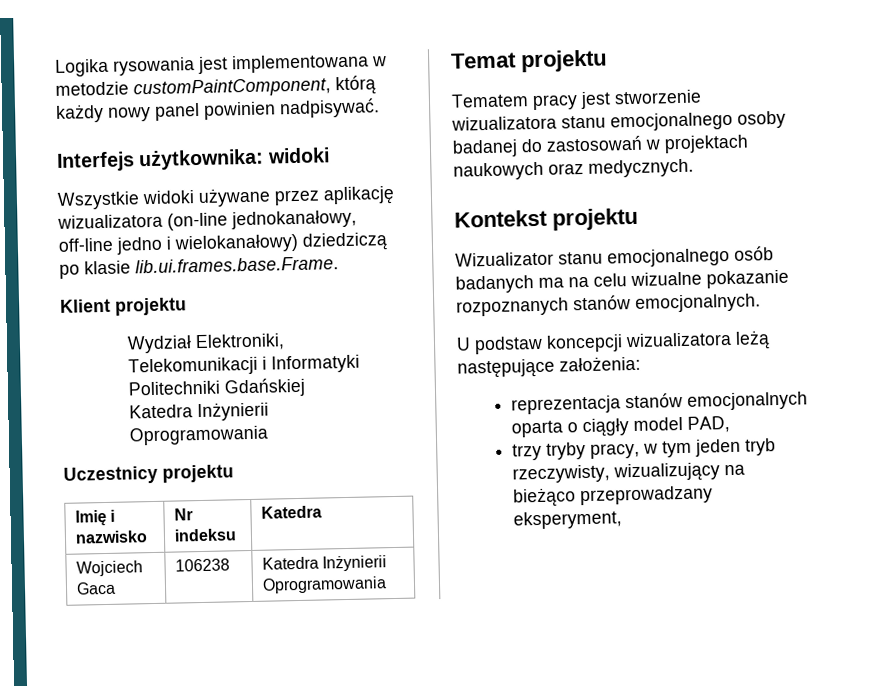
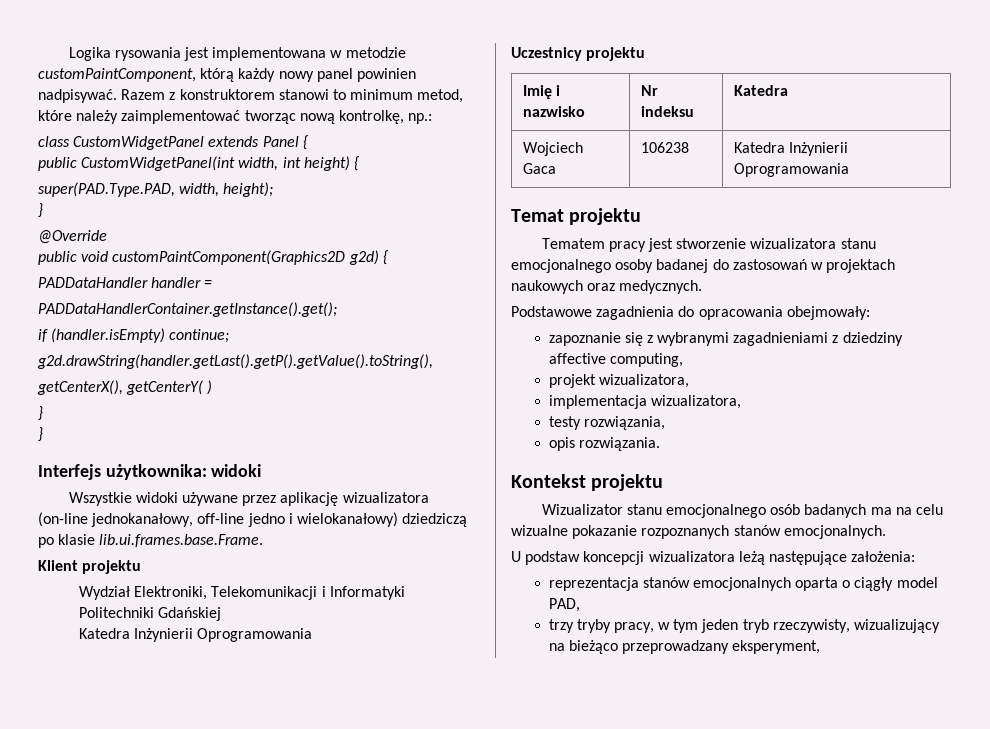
+ Razem z konstruktorem stanowi to minimum metod, które należy zaimplementować tworząc nową kontrolkę, np.:
+ class CustomWidgetPanel extends Panel {
+ public CustomWidgetPanel(int width, int height) {
+ super(PAD.Type.PAD, width, height);
+ }
+ @Override
+ public void customPaintComponent(Graphics2D g2d) {
+ PADDataHandler handler =
+ PADDataHandlerContainer.getInstance().get();
+ if (handler.isEmpty) continue;
+ g2d.drawString(handler.getLast().getP().getValue().toString(),
+ getCenterX(), getCenterY( )
+ }
+ }
+ Podstawowe zagadnienia do opracowania obejmowały:
+ zapoznanie się z wybranymi zagadnieniami z dziedziny affective computing,
+ projekt wizualizatora,
+ implementacja wizualizatora,
+ testy rozwiązania,
+ opis rozwiązania.

